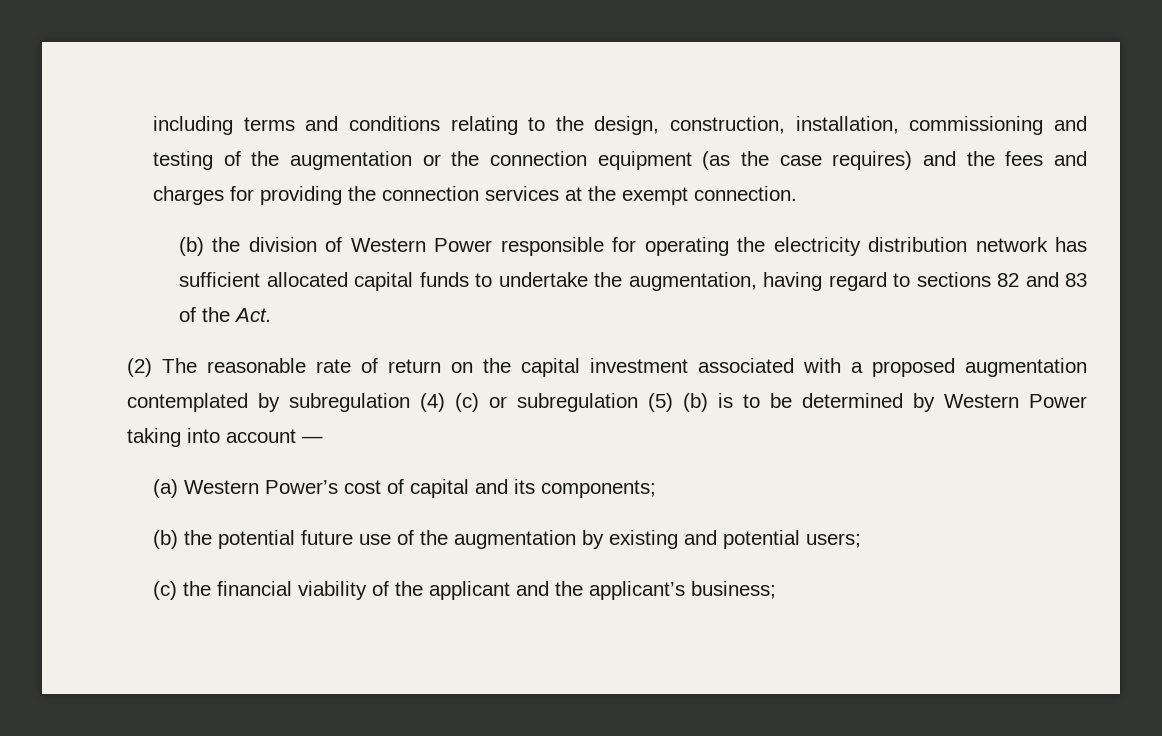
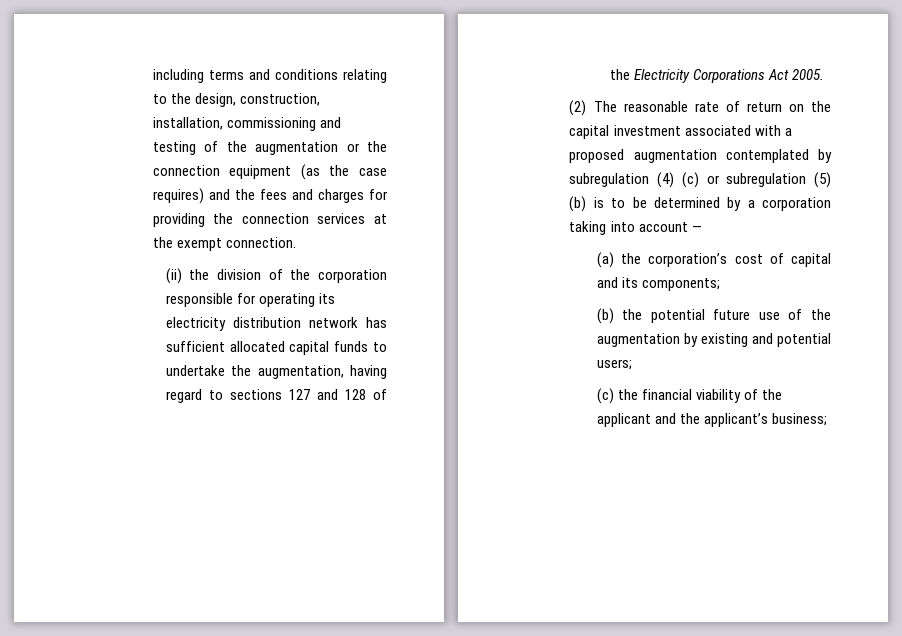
- (b) the division of Western Power responsible for operating the electricity distribution network has sufficient allocated capital funds to undertake the augmentation, having regard to sections 82 and 83 of the Act.
+ (ii) the division of the corporation responsible for operating its electricity distribution network has sufficient allocated capital funds to undertake the augmentation, having regard to sections 127 and 128 of the Electricity Corporations Act 2005.
- (2) The reasonable rate of return on the capital investment associated with a proposed augmentation contemplated by subregulation (4) (c) or subregulation (5) (b) is to be determined by Western Power taking into account —
+ (2) The reasonable rate of return on the capital investment associated with a proposed augmentation contemplated by subregulation (4) (c) or subregulation (5) (b) is to be determined by a corporation taking into account —
- (a) Western Power’s cost of capital and its components;
+ (a) the corporation’s cost of capital and its components;

